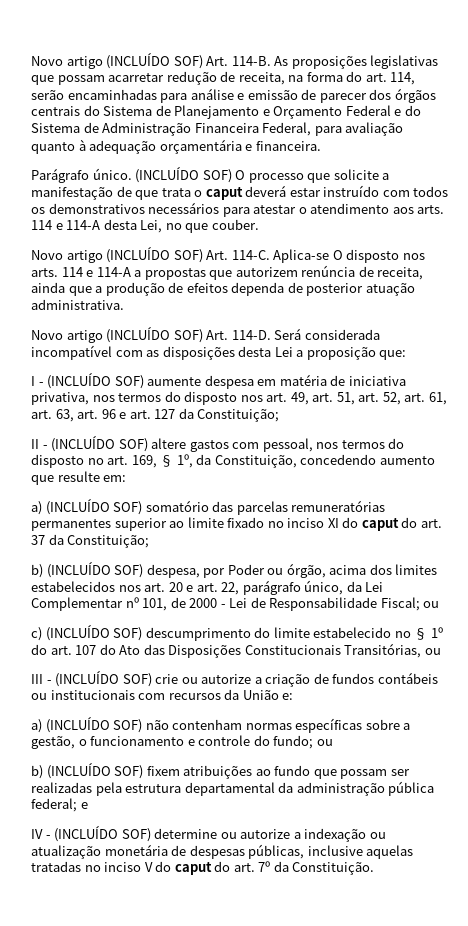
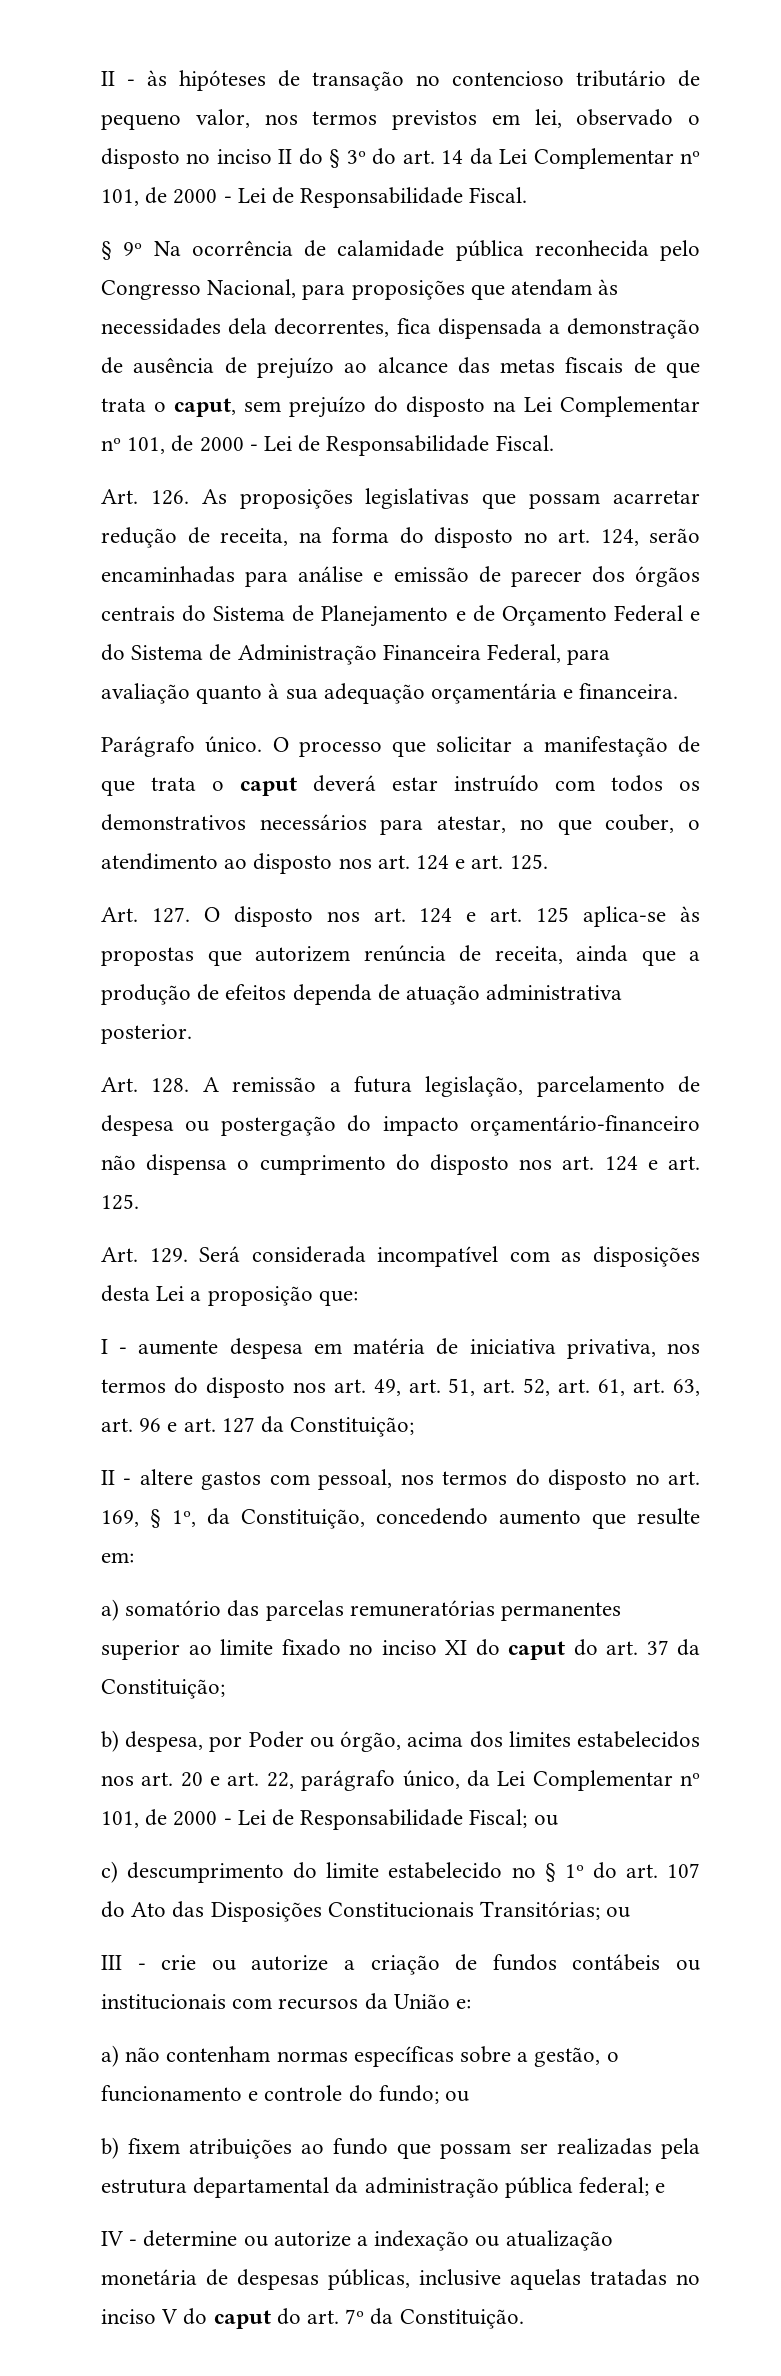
- Novo artigo (INCLUÍDO SOF) Art. 114-B. As proposições legislativas que possam acarretar redução de receita, na forma do art. 114, serão encaminhadas para análise e emissão de parecer dos órgãos centrais do Sistema de Planejamento e Orçamento Federal e do Sistema de Administração Financeira Federal, para avaliação quanto à adequação orçamentária e financeira.
+ II - às hipóteses de transação no contencioso tributário de pequeno valor, nos termos previstos em lei, observado o disposto no inciso II do § 3º do art. 14 da Lei Complementar nº 101, de 2000 - Lei de Responsabilidade Fiscal.
+ § 9º Na ocorrência de calamidade pública reconhecida pelo Congresso Nacional, para proposições que atendam às necessidades dela decorrentes, fica dispensada a demonstração de ausência de prejuízo ao alcance das metas fiscais de que trata o caput, sem prejuízo do disposto na Lei Complementar nº 101, de 2000 - Lei de Responsabilidade Fiscal.
+ Art. 126. As proposições legislativas que possam acarretar redução de receita, na forma do disposto no art. 124, serão encaminhadas para análise e emissão de parecer dos órgãos centrais do Sistema de Planejamento e de Orçamento Federal e do Sistema de Administração Financeira Federal, para avaliação quanto à sua adequação orçamentária e financeira.
- (INCLUÍDO SOF) O processo que solicite a manifestação de que trata o caput deverá estar instruído com todos os demonstrativos necessários para atestar o atendimento aos arts. 114 e 114-A desta Lei, no que couber.
- Novo artigo (INCLUÍDO SOF) Art. 114-C. Aplica-se O disposto nos arts. 114 e 114-A a propostas que autorizem renúncia de receita, ainda que a produção de efeitos dependa de posterior atuação administrativa.
- Novo artigo (INCLUÍDO SOF) Art. 114-D. Será considerada incompatível com as disposições desta Lei a proposição que:
+ O processo que solicitar a manifestação de que trata o caput deverá estar instruído com todos os demonstrativos necessários para atestar, no que couber, o atendimento ao disposto nos art. 124 e art. 125.
+ Art. 127. O disposto nos art. 124 e art. 125 aplica-se às propostas que autorizem renúncia de receita, ainda que a produção de efeitos dependa de atuação administrativa posterior.
+ Art. 128. A remissão a futura legislação, parcelamento de despesa ou postergação do impacto orçamentário-financeiro não dispensa o cumprimento do disposto nos art. 124 e art. 125.
+ Art. 129. Será considerada incompatível com as disposições desta Lei a proposição que:
- I - (INCLUÍDO SOF) aumente despesa em matéria de iniciativa privativa, nos termos do disposto nos art. 49, art. 51, art. 52, art. 61, art. 63, art. 96 e art. 127 da Constituição;
+ I - aumente despesa em matéria de iniciativa privativa, nos termos do disposto nos art. 49, art. 51, art. 52, art. 61, art. 63, art. 96 e art. 127 da Constituição;
- II - (INCLUÍDO SOF) altere gastos com pessoal, nos termos do disposto no art. 169, § 1º, da Constituição, concedendo aumento que resulte em:
+ II - altere gastos com pessoal, nos termos do disposto no art. 169, § 1º, da Constituição, concedendo aumento que resulte em:
- a) (INCLUÍDO SOF) somatório das parcelas remuneratórias permanentes superior ao limite fixado no inciso XI do caput do art. 37 da Constituição;
+ a) somatório das parcelas remuneratórias permanentes superior ao limite fixado no inciso XI do caput do art. 37 da Constituição;
- b) (INCLUÍDO SOF) despesa, por Poder ou órgão, acima dos limites estabelecidos nos art. 20 e art. 22, parágrafo único, da Lei Complementar nº 101, de 2000 - Lei de Responsabilidade Fiscal; ou
+ b) despesa, por Poder ou órgão, acima dos limites estabelecidos nos art. 20 e art. 22, parágrafo único, da Lei Complementar nº 101, de 2000 - Lei de Responsabilidade Fiscal; ou
- c) (INCLUÍDO SOF) descumprimento do limite estabelecido no § 1º do art. 107 do Ato das Disposições Constitucionais Transitórias, ou
+ c) descumprimento do limite estabelecido no § 1º do art. 107 do Ato das Disposições Constitucionais Transitórias; ou
- III - (INCLUÍDO SOF) crie ou autorize a criação de fundos contábeis ou institucionais com recursos da União e:
+ III - crie ou autorize a criação de fundos contábeis ou institucionais com recursos da União e:
- a) (INCLUÍDO SOF) não contenham normas específicas sobre a gestão, o funcionamento e controle do fundo; ou
+ a) não contenham normas específicas sobre a gestão, o funcionamento e controle do fundo; ou
- b) (INCLUÍDO SOF) fixem atribuições ao fundo que possam ser realizadas pela estrutura departamental da administração pública federal; e
+ b) fixem atribuições ao fundo que possam ser realizadas pela estrutura departamental da administração pública federal; e
- IV - (INCLUÍDO SOF) determine ou autorize a indexação ou atualização monetária de despesas públicas, inclusive aquelas tratadas no inciso V do caput do art. 7º da Constituição.
+ IV - determine ou autorize a indexação ou atualização monetária de despesas públicas, inclusive aquelas tratadas no inciso V do caput do art. 7º da Constituição.

